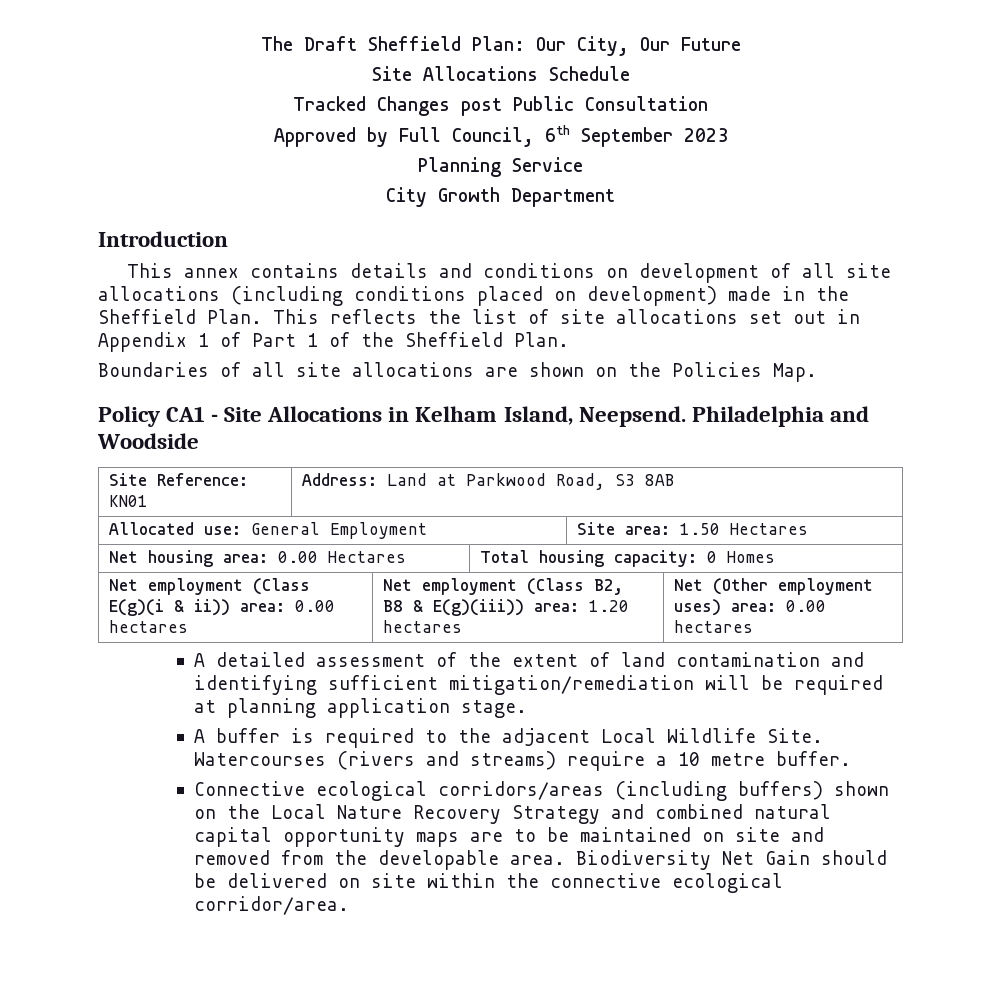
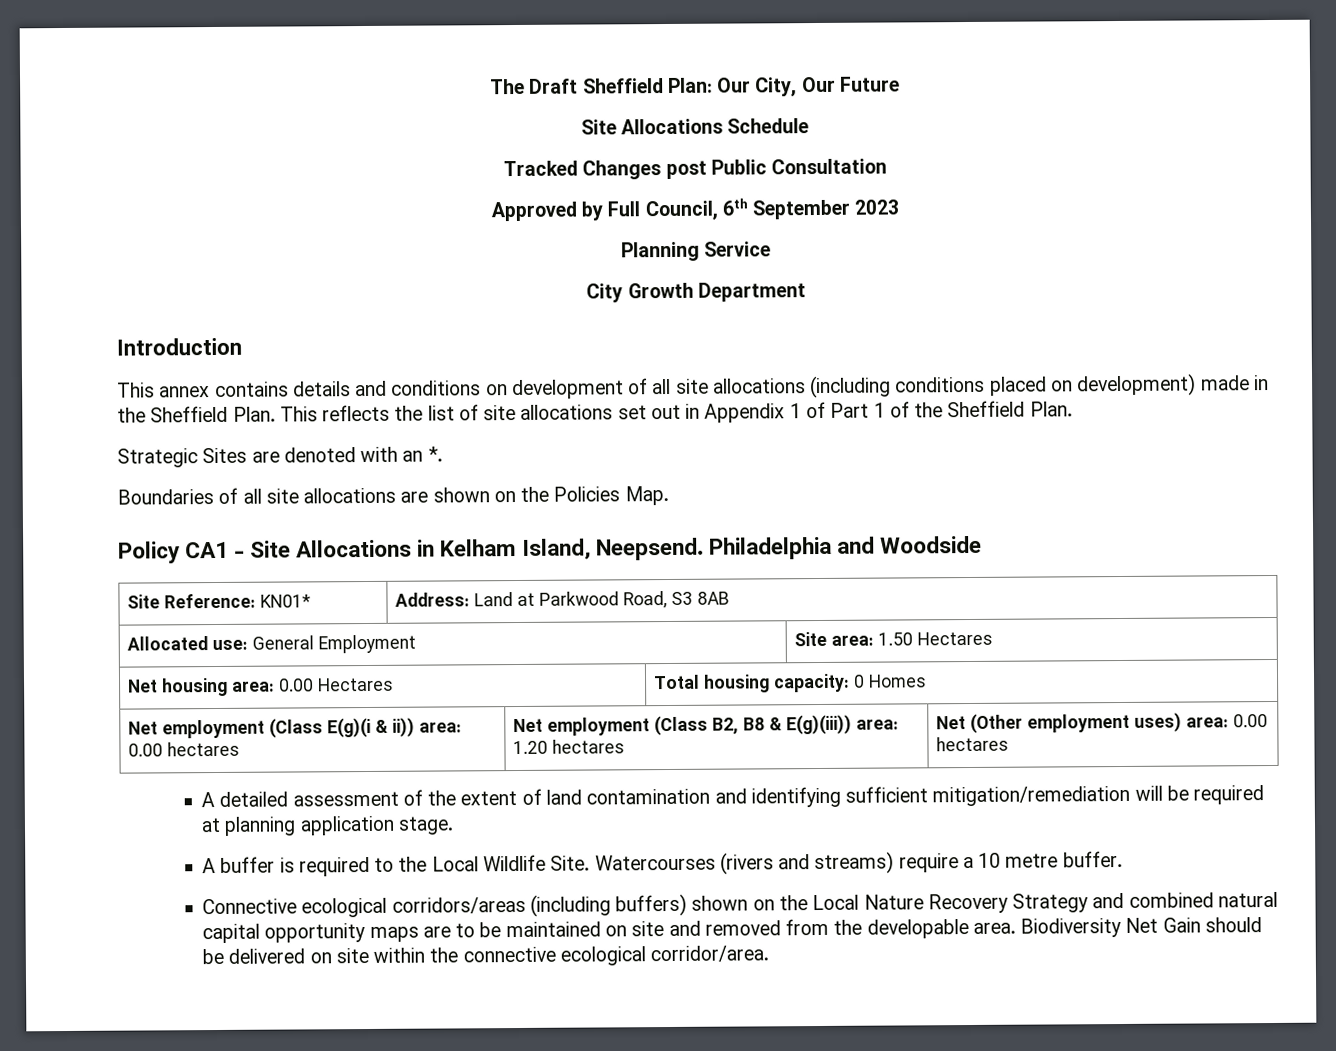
+ Strategic Sites are denoted with an *.
- Site Reference: KN01 | Address: Land at Parkwood Road, S3 8AB
+ Site Reference: KN01* | Address: Land at Parkwood Road, S3 8AB
- A buffer is required to the adjacent Local Wildlife Site.
+ A buffer is required to the Local Wildlife Site.

